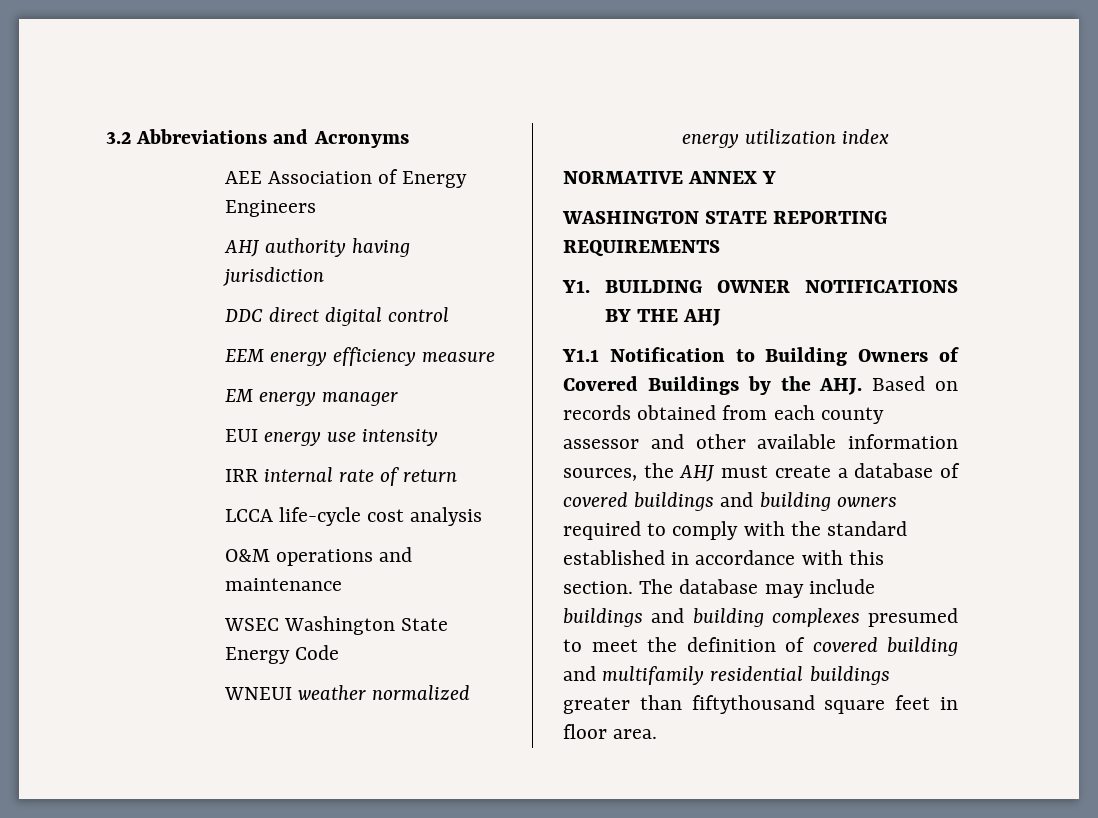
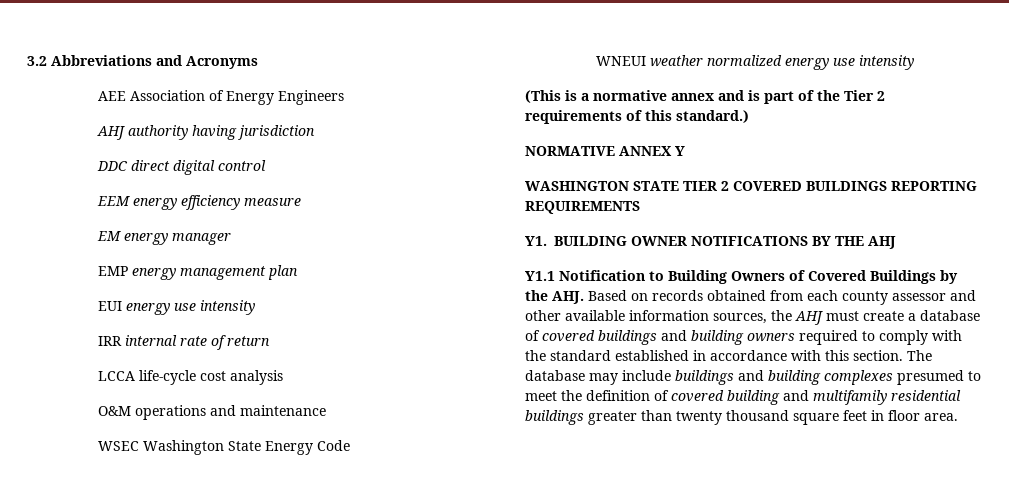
+ EMP energy management plan
- WNEUI weather normalized energy utilization index
+ WNEUI weather normalized energy use intensity
+ (This is a normative annex and is part of the Tier 2 requirements of this standard.)
- WASHINGTON STATE REPORTING REQUIREMENTS
+ WASHINGTON STATE TIER 2 COVERED BUILDINGS REPORTING REQUIREMENTS
- The database may include buildings and building complexes presumed to meet the definition of covered building and multifamily residential buildings greater than fiftythousand square feet in floor area.
+ The database may include buildings and building complexes presumed to meet the definition of covered building and multifamily residential buildings greater than twenty thousand square feet in floor area.

